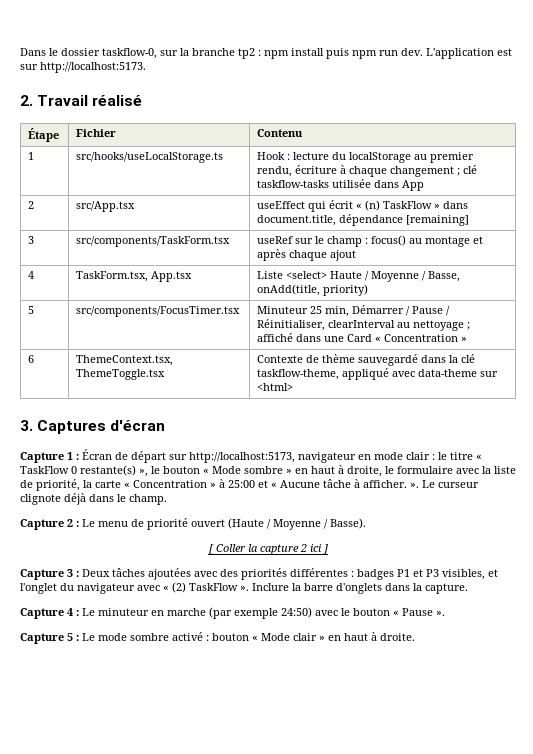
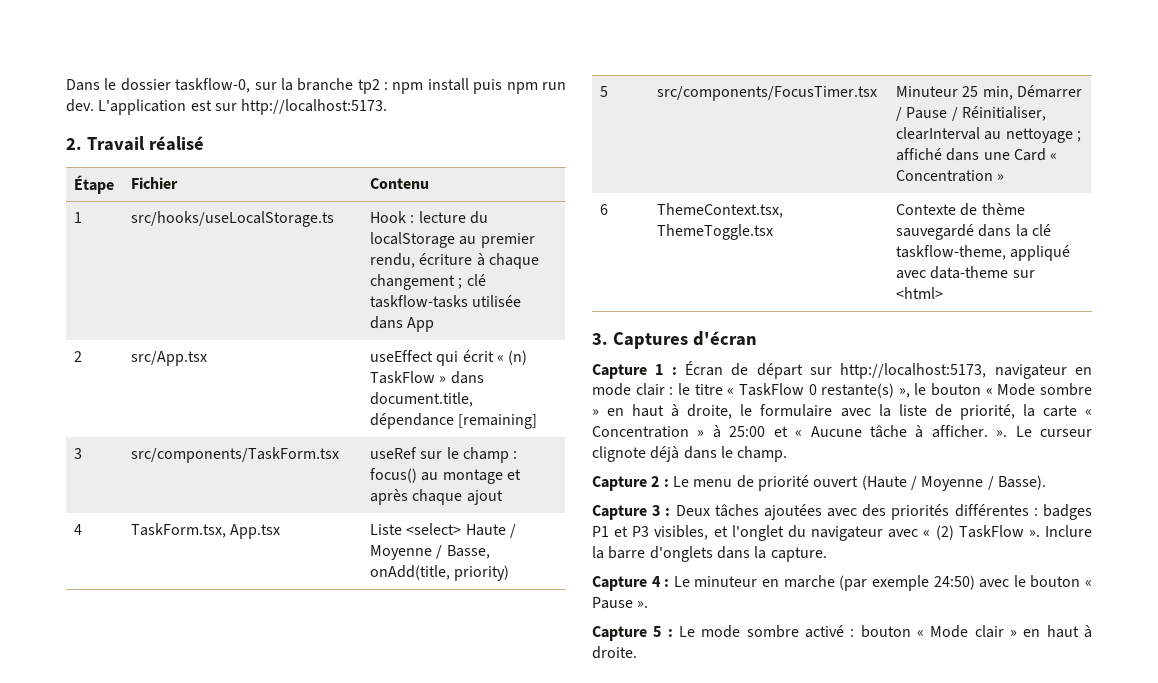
- [ Coller la capture 2 ici ]

